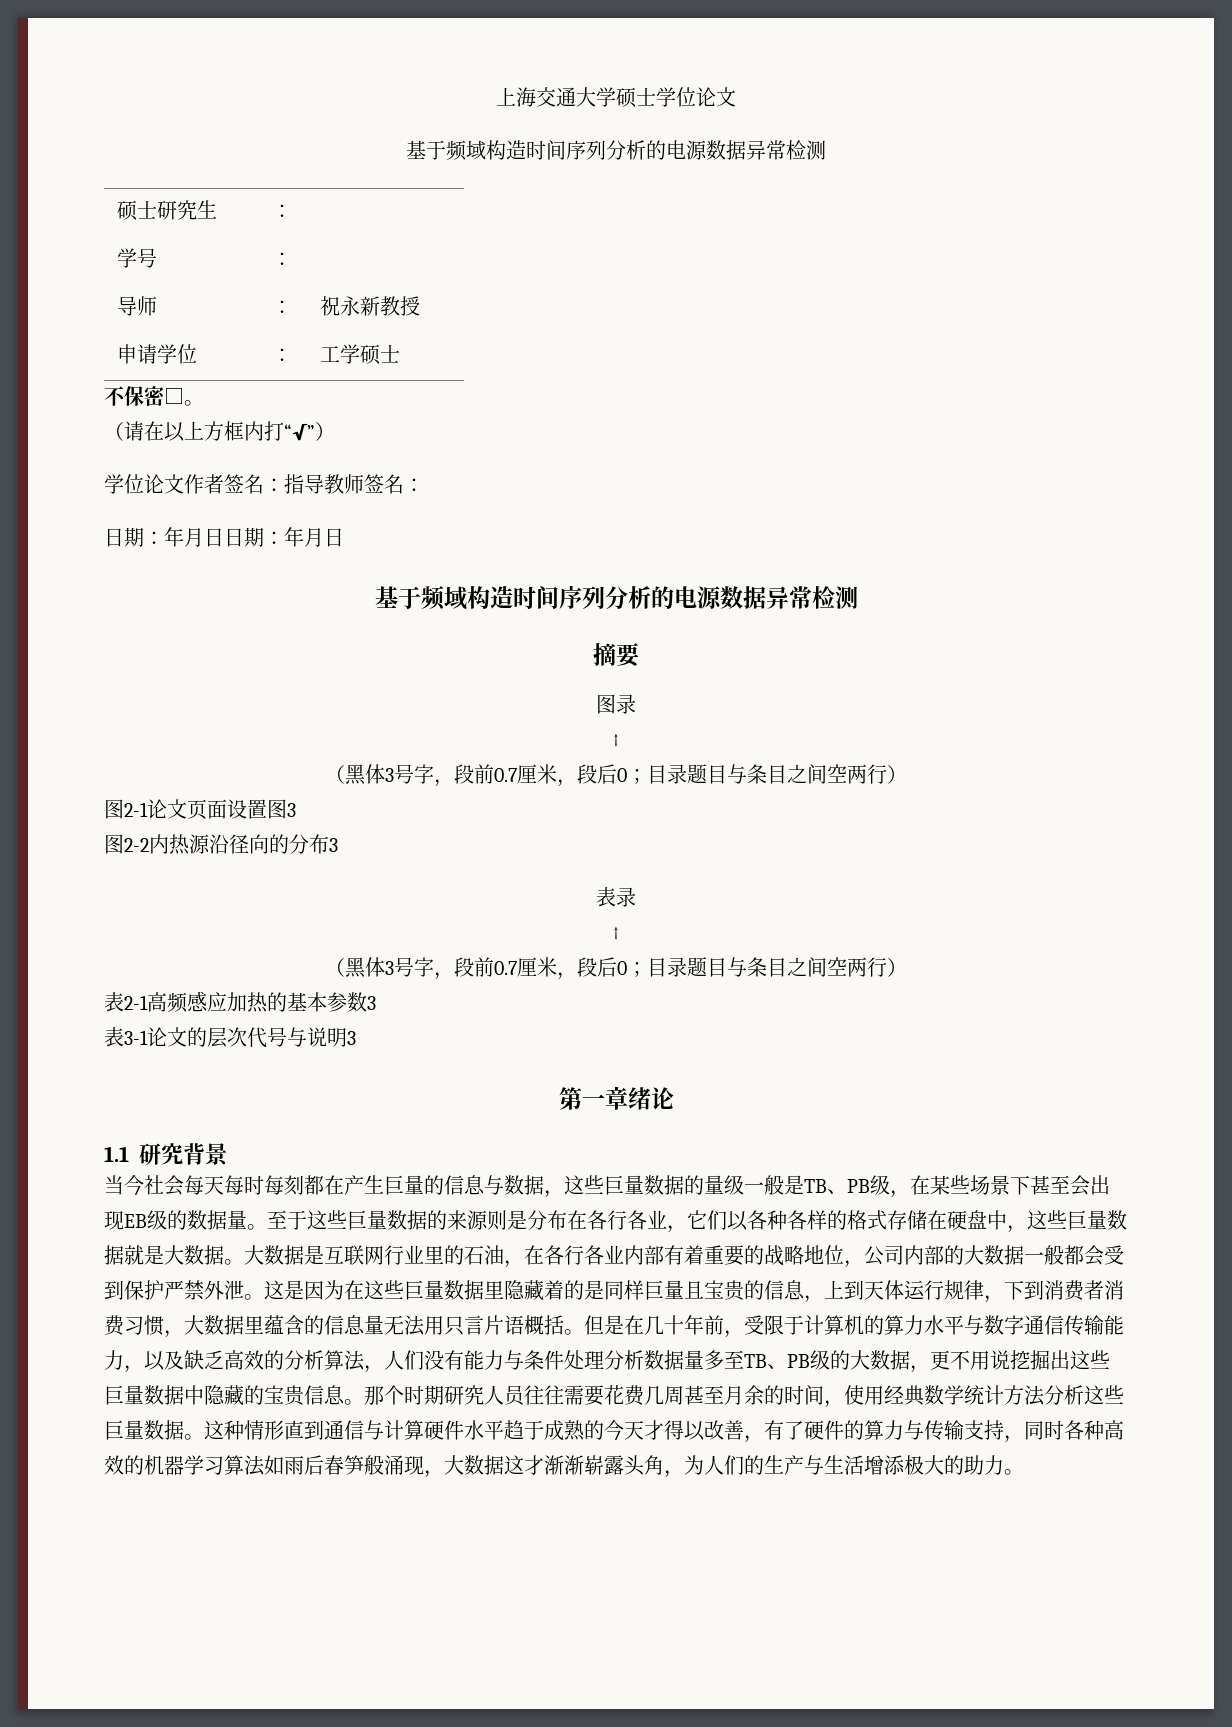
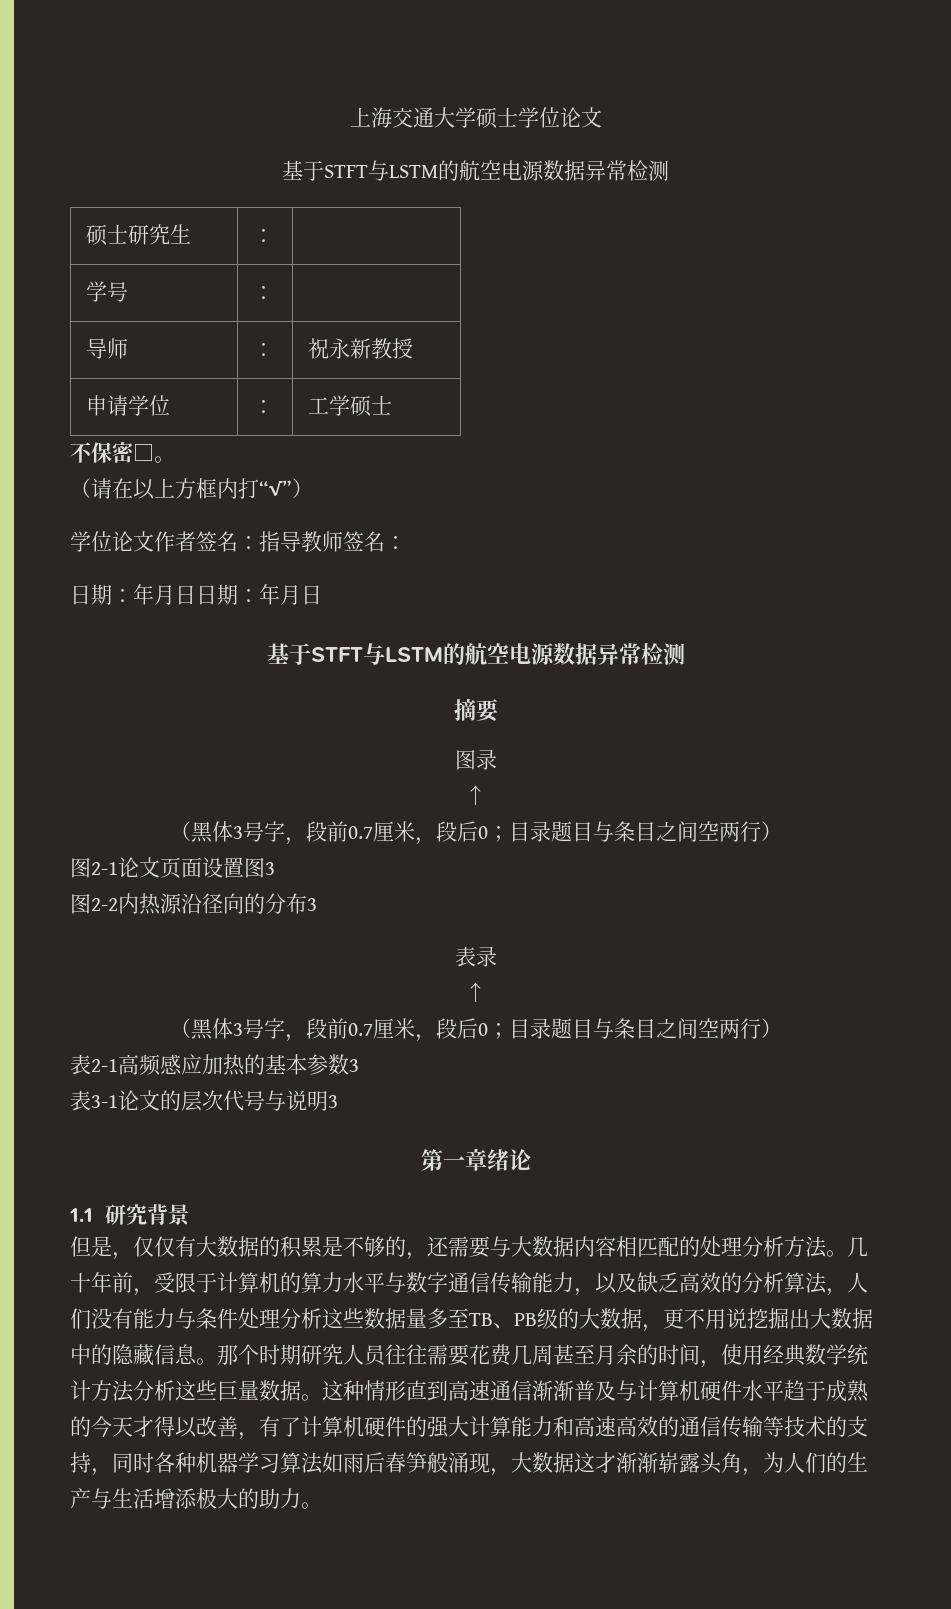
  上海交通大学硕士学位论文
- 基于频域构造时间序列分析的电源数据异常检测
+ 基于STFT与LSTM的航空电源数据异常检测
  日期：年月日日期：年月日
- 基于频域构造时间序列分析的电源数据异常检测
+ 基于STFT与LSTM的航空电源数据异常检测
- 当今社会每天每时每刻都在产生巨量的信息与数据，这些巨量数据的量级一般是TB、PB级，在某些场景下甚至会出现EB级的数据量。至于这些巨量数据的来源则是分布在各行各业，它们以各种各样的格式存储在硬盘中，这些巨量数据就是大数据。大数据是互联网行业里的石油，在各行各业内部有着重要的战略地位，公司内部的大数据一般都会受到保护严禁外泄。这是因为在这些巨量数据里隐藏着的是同样巨量且宝贵的信息，上到天体运行规律，下到消费者消费习惯，大数据里蕴含的信息量无法用只言片语概括。但是在几十年前，受限于计算机的算力水平与数字通信传输能力，以及缺乏高效的分析算法，人们没有能力与条件处理分析数据量多至TB、PB级的大数据，更不用说挖掘出这些巨量数据中隐藏的宝贵信息。
+ 但是，仅仅有大数据的积累是不够的，还需要与大数据内容相匹配的处理分析方法。几十年前，受限于计算机的算力水平与数字通信传输能力，以及缺乏高效的分析算法，人们没有能力与条件处理分析这些数据量多至TB、PB级的大数据，更不用说挖掘出大数据中的隐藏信息。
- 这种情形直到通信与计算硬件水平趋于成熟的今天才得以改善，有了硬件的算力与传输支持，同时各种高效的机器学习算法如雨后春笋般涌现，大数据这才渐渐崭露头角，为人们的生产与生活增添极大的助力。
+ 这种情形直到高速通信渐渐普及与计算机硬件水平趋于成熟的今天才得以改善，有了计算机硬件的强大计算能力和高速高效的通信传输等技术的支持，同时各种机器学习算法如雨后春笋般涌现，大数据这才渐渐崭露头角，为人们的生产与生活增添极大的助力。

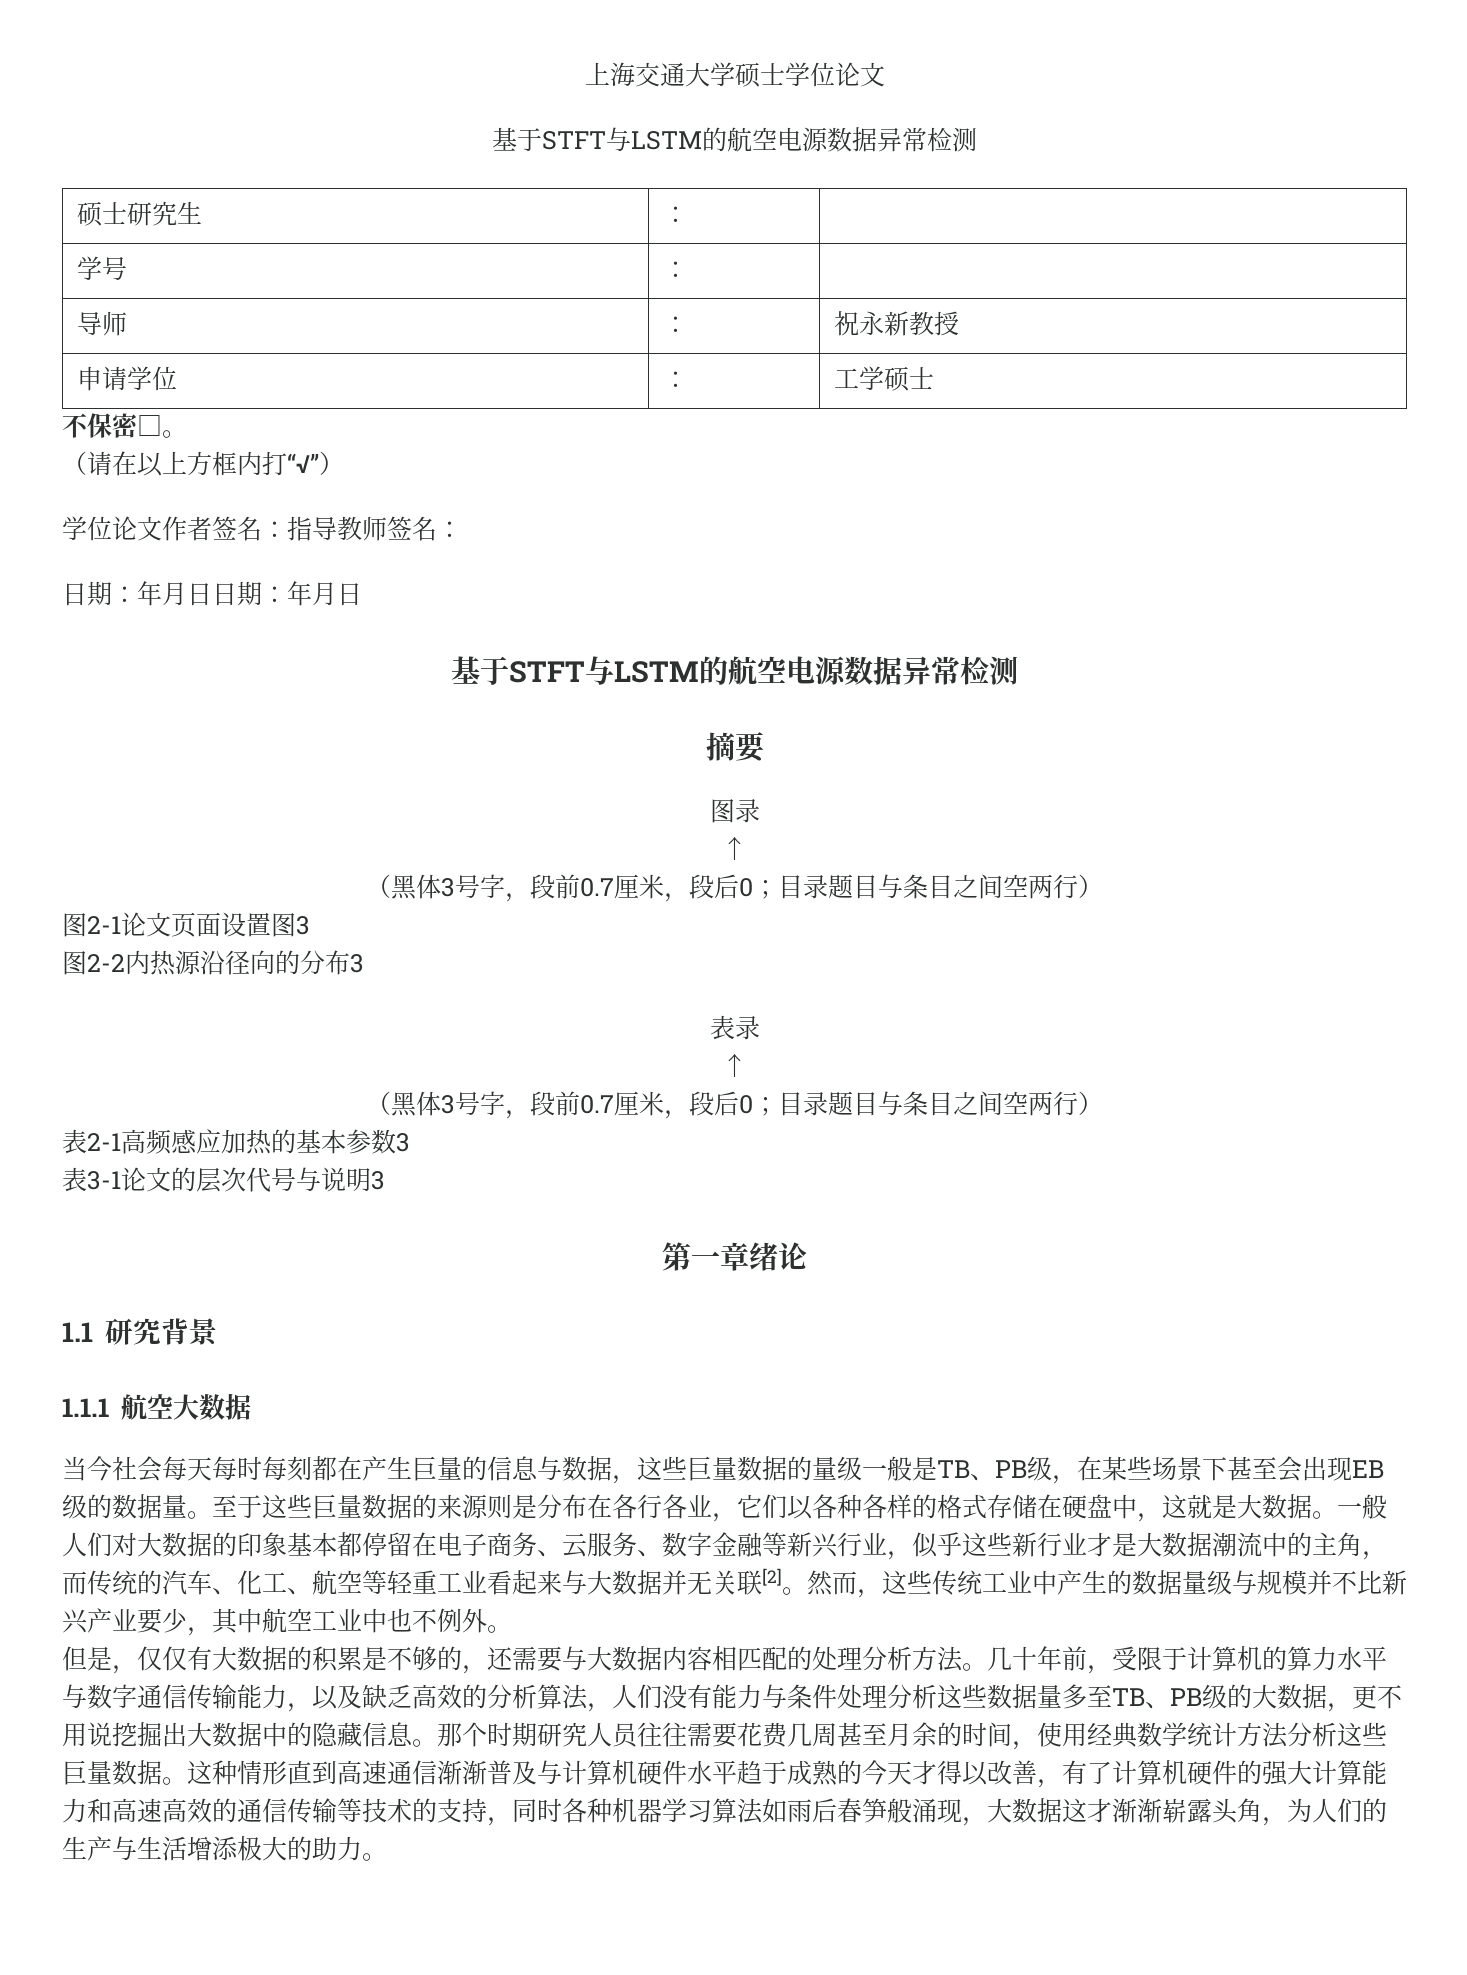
+ 1.1.1航空大数据
+ 当今社会每天每时每刻都在产生巨量的信息与数据，这些巨量数据的量级一般是TB、PB级，在某些场景下甚至会出现EB级的数据量。至于这些巨量数据的来源则是分布在各行各业，它们以各种各样的格式存储在硬盘中，这就是大数据。一般人们对大数据的印象基本都停留在电子商务、云服务、数字金融等新兴行业，似乎这些新行业才是大数据潮流中的主角，而传统的汽车、化工、航空等轻重工业看起来与大数据并无关联[2]。然而，这些传统工业中产生的数据量级与规模并不比新兴产业要少，其中航空工业中也不例外。

